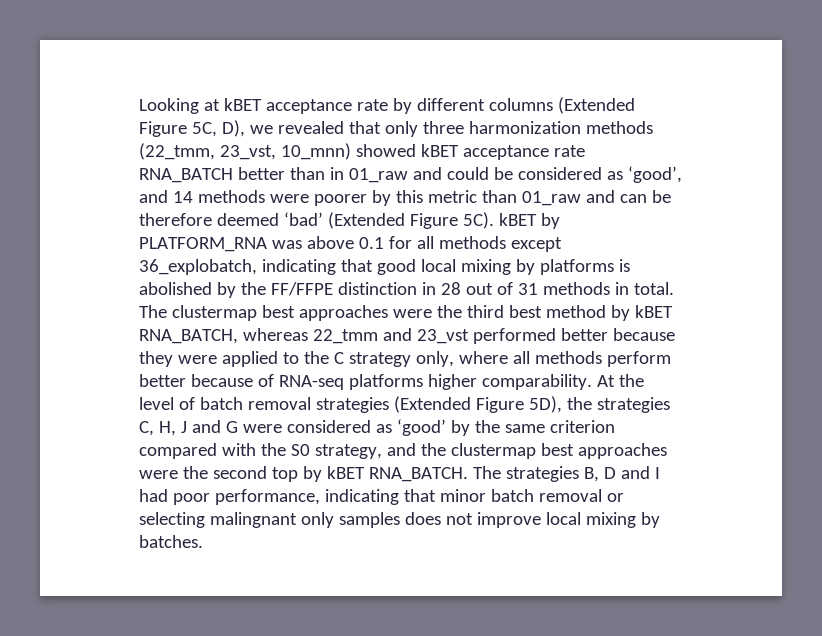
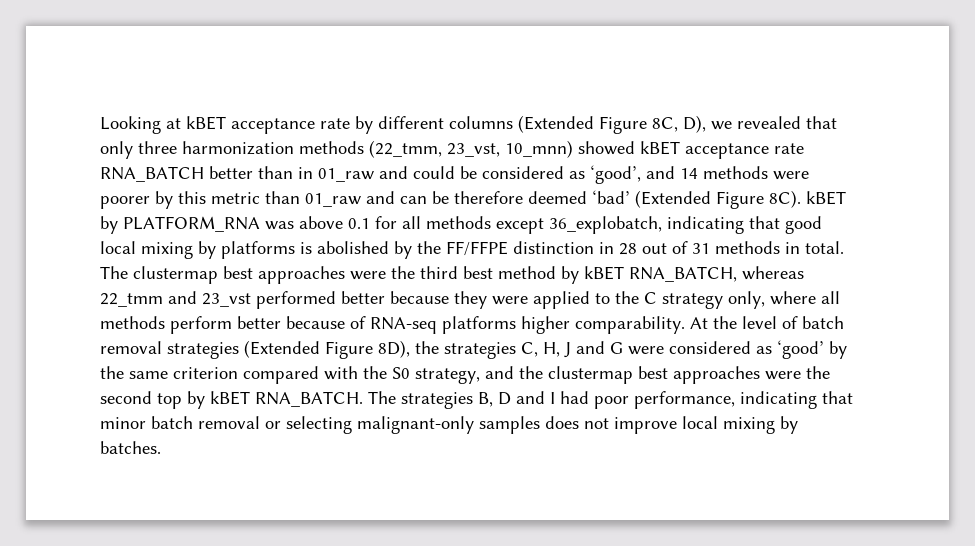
- Looking at kBET acceptance rate by different columns (Extended Figure 5C, D), we revealed that only three harmonization methods (22_tmm, 23_vst, 10_mnn) showed kBET acceptance rate RNA_BATCH better than in 01_raw and could be considered as ‘good’, and 14 methods were poorer by this metric than 01_raw and can be therefore deemed ‘bad’ (Extended Figure 5C). kBET by PLATFORM_RNA was above 0.1 for all methods except 36_explobatch, indicating that good local mixing by platforms is abolished by the FF/FFPE distinction in 28 out of 31 methods in total.
+ Looking at kBET acceptance rate by different columns (Extended Figure 8C, D), we revealed that only three harmonization methods (22_tmm, 23_vst, 10_mnn) showed kBET acceptance rate RNA_BATCH better than in 01_raw and could be considered as ‘good’, and 14 methods were poorer by this metric than 01_raw and can be therefore deemed ‘bad’ (Extended Figure 8C). kBET by PLATFORM_RNA was above 0.1 for all methods except 36_explobatch, indicating that good local mixing by platforms is abolished by the FF/FFPE distinction in 28 out of 31 methods in total.
- At the level of batch removal strategies (Extended Figure 5D), the strategies C, H, J and G were considered as ‘good’ by the same criterion compared with the S0 strategy, and the clustermap best approaches were the second top by kBET RNA_BATCH.
+ At the level of batch removal strategies (Extended Figure 8D), the strategies C, H, J and G were considered as ‘good’ by the same criterion compared with the S0 strategy, and the clustermap best approaches were the second top by kBET RNA_BATCH.
- The strategies B, D and I had poor performance, indicating that minor batch removal or selecting malingnant only samples does not improve local mixing by batches.
+ The strategies B, D and I had poor performance, indicating that minor batch removal or selecting malignant-only samples does not improve local mixing by batches.

